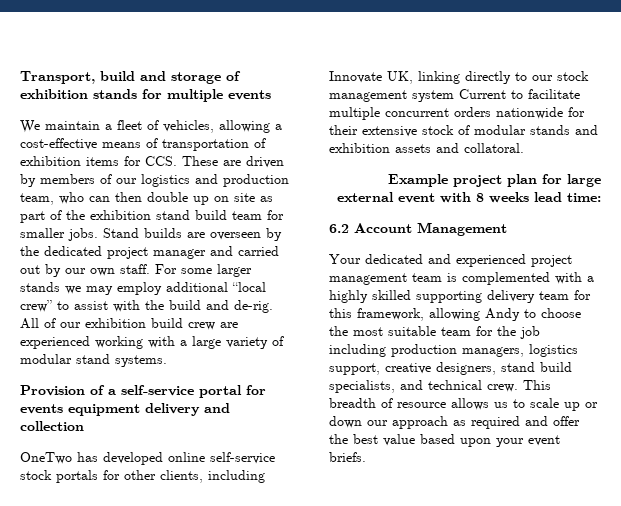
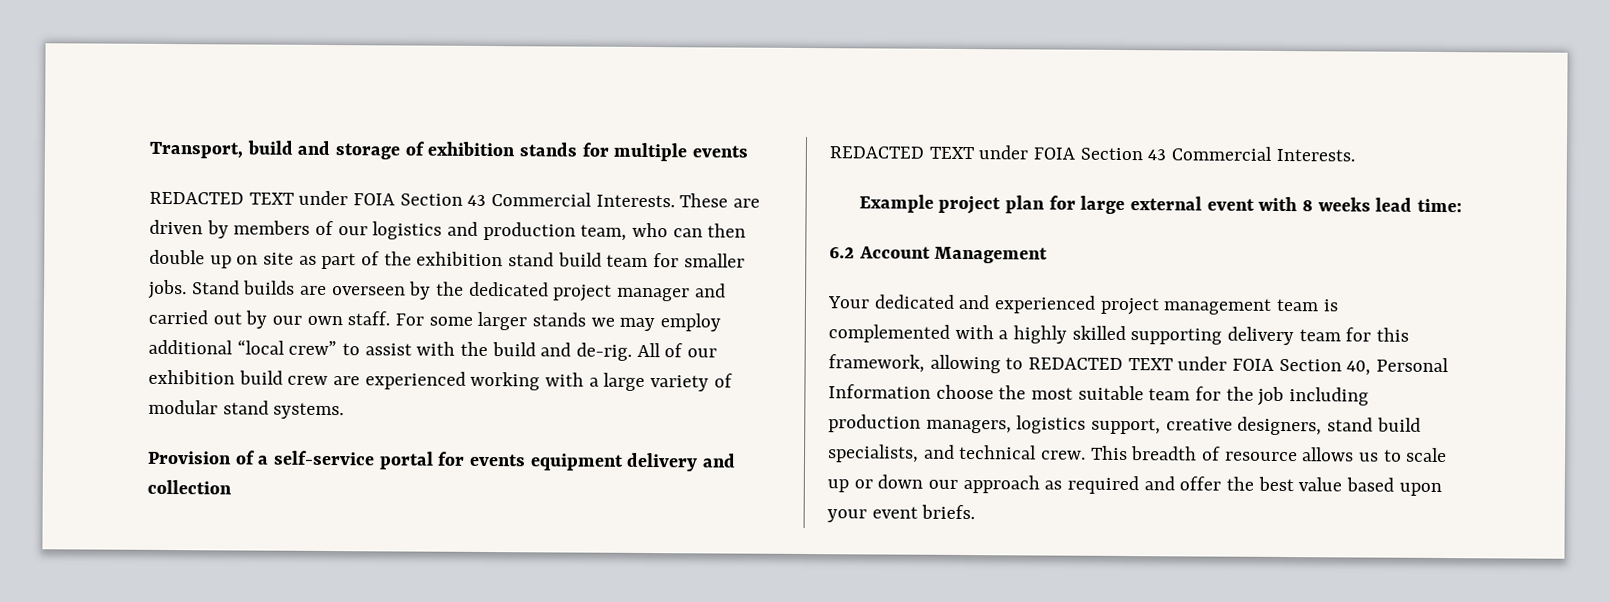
- We maintain a fleet of vehicles, allowing a cost-effective means of transportation of exhibition items for CCS. These are driven by members of our logistics and production team, who can then double up on site as part of the exhibition stand build team for smaller jobs.
+ REDACTED TEXT under FOIA Section 43 Commercial Interests. These are driven by members of our logistics and production team, who can then double up on site as part of the exhibition stand build team for smaller jobs.
  Provision of a self-service portal for events equipment delivery and collection
- OneTwo has developed online self-service stock portals for other clients, including Innovate UK, linking directly to our stock management system Current to facilitate multiple concurrent orders nationwide for their extensive stock of modular stands and exhibition assets and collatoral.
+ REDACTED TEXT under FOIA Section 43 Commercial Interests.
- Your dedicated and experienced project management team is complemented with a highly skilled supporting delivery team for this framework, allowing Andy to choose the most suitable team for the job including production managers, logistics support, creative designers, stand build specialists, and technical crew.
+ Your dedicated and experienced project management team is complemented with a highly skilled supporting delivery team for this framework, allowing to REDACTED TEXT under FOIA Section 40, Personal Information choose the most suitable team for the job including production managers, logistics support, creative designers, stand build specialists, and technical crew.

